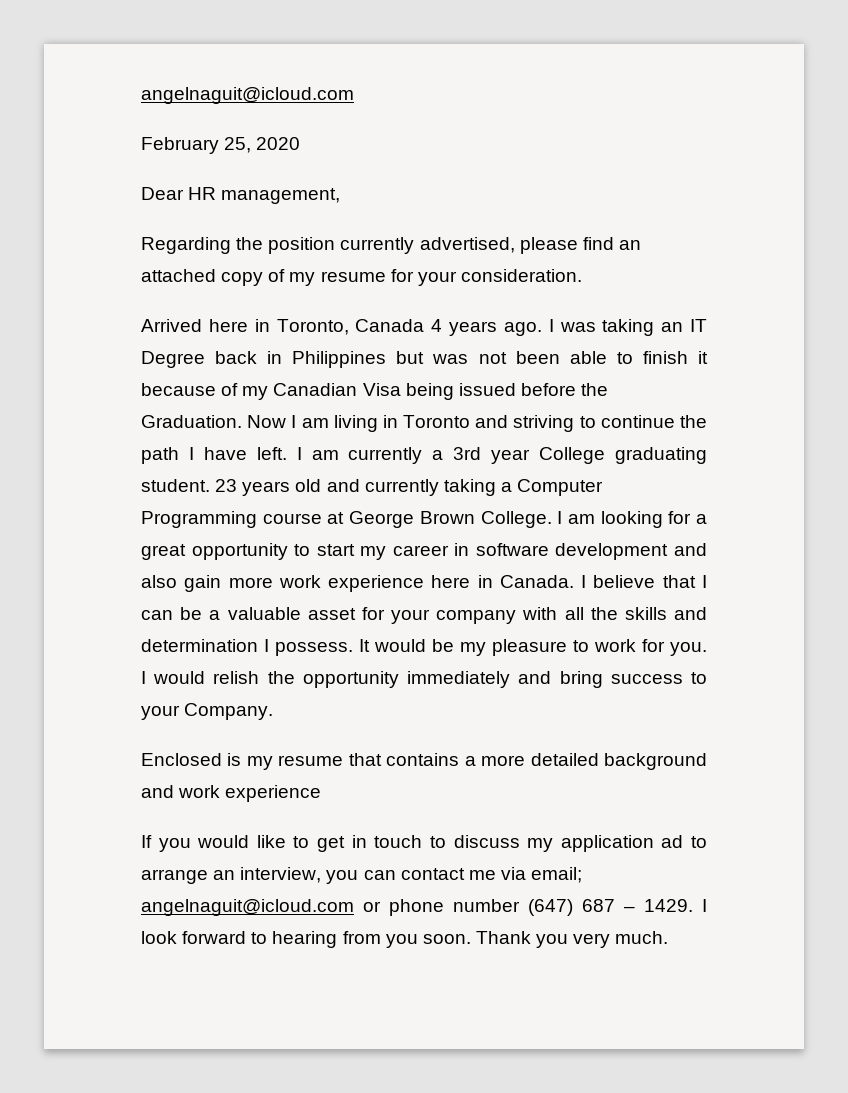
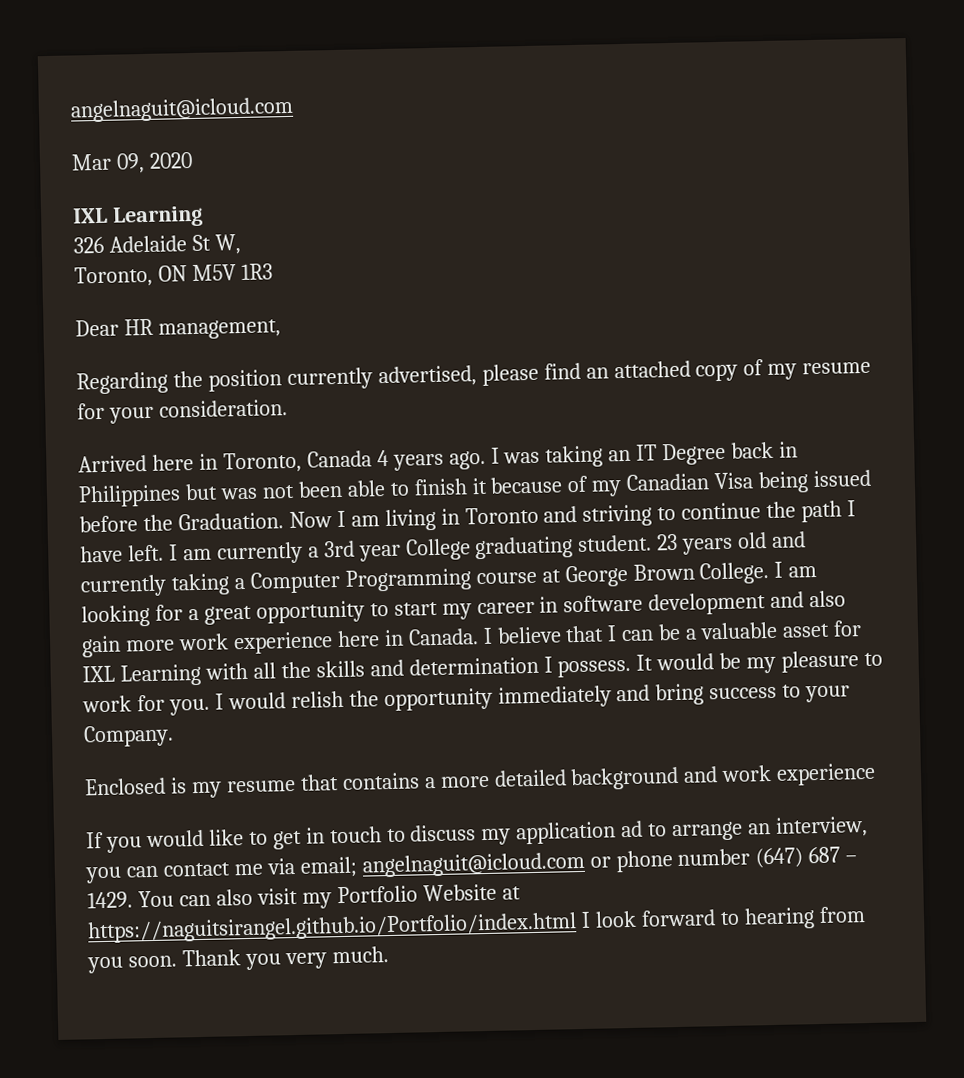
- February 25, 2020
+ Mar 09, 2020
+ IXL Learning
+ 326 Adelaide St W,
+ Toronto, ON M5V 1R3
- I believe that I can be a valuable asset for your company with all the skills and determination I possess.
+ I believe that I can be a valuable asset for IXL Learning with all the skills and determination I possess.
- I look forward to hearing from you soon.
+ You can also visit my Portfolio Website at https://naguitsirangel.github.io/Portfolio/index.html I look forward to hearing from you soon.

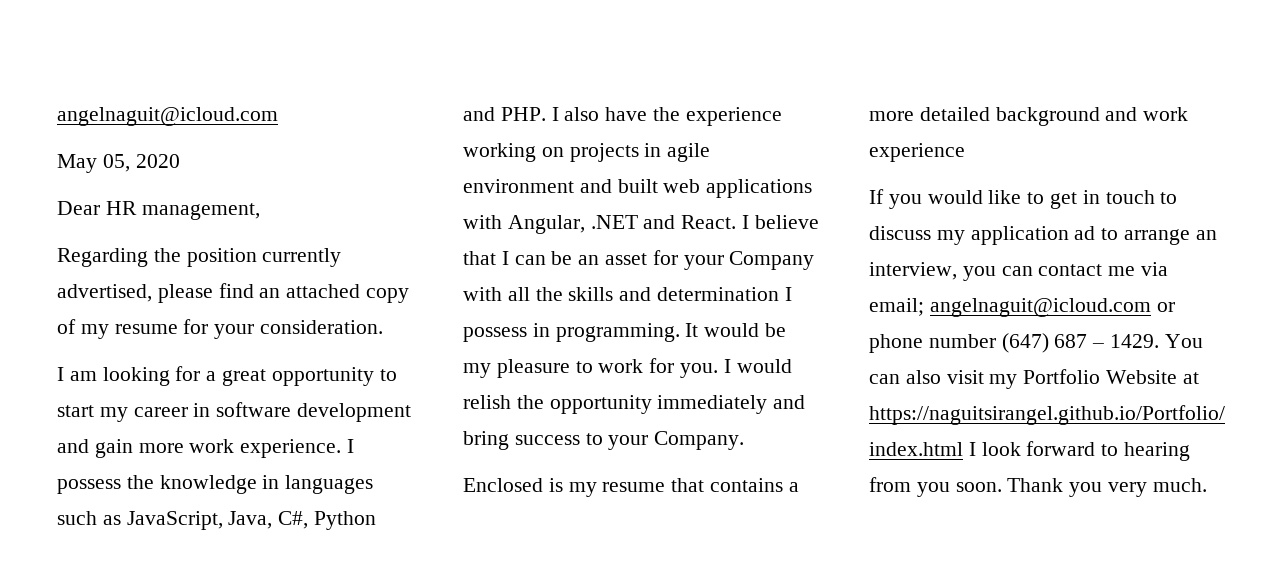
- Mar 09, 2020
- IXL Learning
- 326 Adelaide St W,
- Toronto, ON M5V 1R3
+ May 05, 2020
- Arrived here in Toronto, Canada 4 years ago. I was taking an IT Degree back in Philippines but was not been able to finish it because of my Canadian Visa being issued before the Graduation. Now I am living in Toronto and striving to continue the path I have left. I am currently a 3rd year College graduating student. 23 years old and currently taking a Computer Programming course at George Brown College. I am looking for a great opportunity to start my career in software development and also gain more work experience here in Canada.
+ I am looking for a great opportunity to start my career in software development and gain more work experience. I possess the knowledge in languages such as JavaScript, Java, C#, Python and PHP. I also have the experience working on projects in agile environment and built web applications with Angular, .NET and React.
- I believe that I can be a valuable asset for IXL Learning with all the skills and determination I possess.
+ I believe that I can be an asset for your Company with all the skills and determination I possess in programming.

